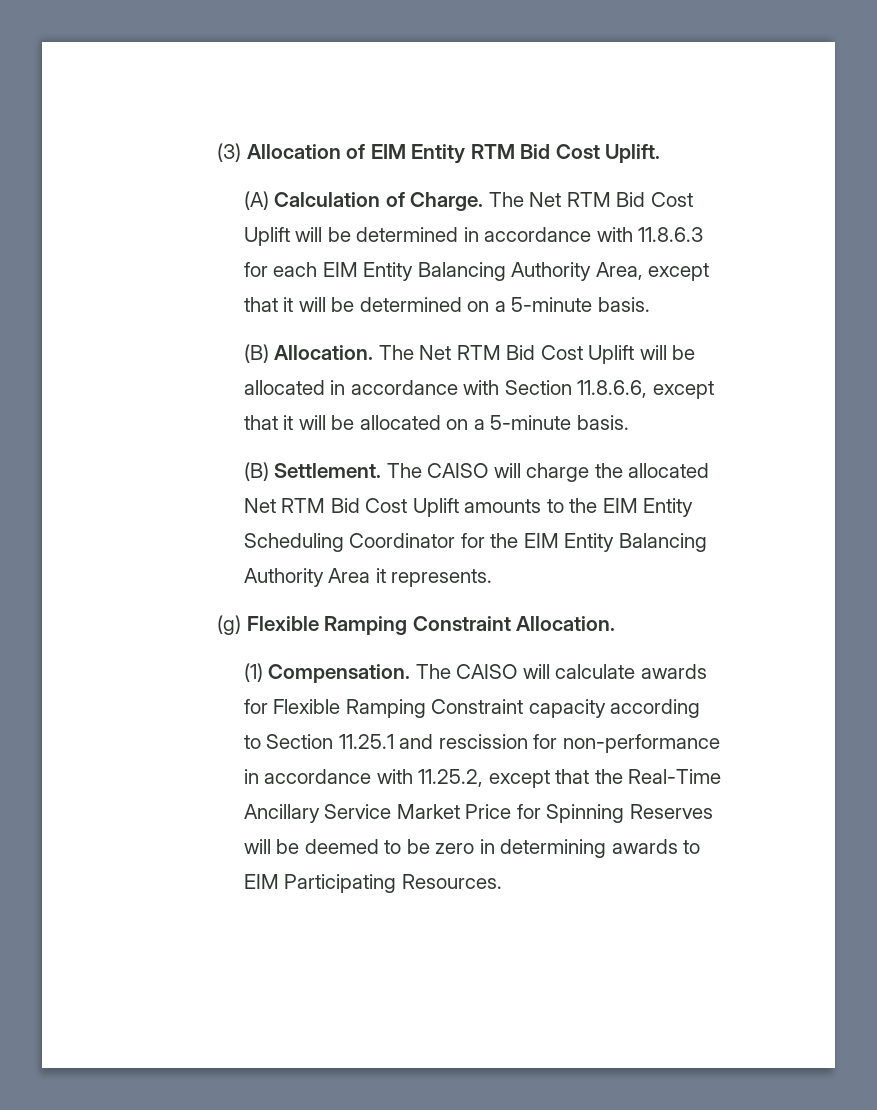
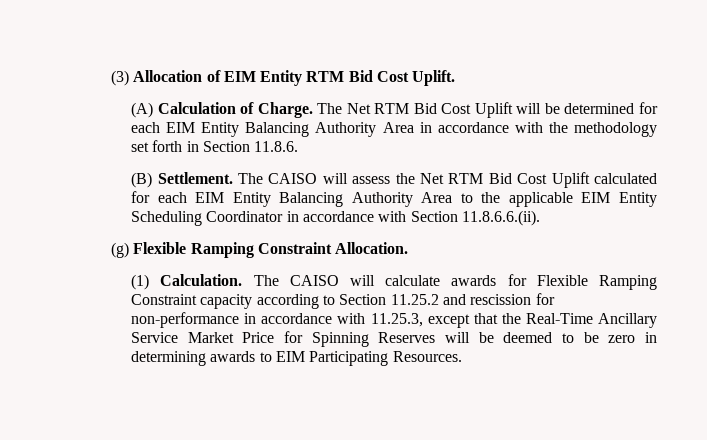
- The Net RTM Bid Cost Uplift will be determined in accordance with 11.8.6.3 for each EIM Entity Balancing Authority Area, except that it will be determined on a 5-minute basis.
- (B) Allocation. The Net RTM Bid Cost Uplift will be allocated in accordance with Section 11.8.6.6, except that it will be allocated on a 5-minute basis.
+ The Net RTM Bid Cost Uplift will be determined for each EIM Entity Balancing Authority Area in accordance with the methodology set forth in Section 11.8.6.
- The CAISO will charge the allocated Net RTM Bid Cost Uplift amounts to the EIM Entity Scheduling Coordinator for the EIM Entity Balancing Authority Area it represents.
+ The CAISO will assess the Net RTM Bid Cost Uplift calculated for each EIM Entity Balancing Authority Area to the applicable EIM Entity Scheduling Coordinator in accordance with Section 11.8.6.6.(ii).
- (1) Compensation.
+ (1) Calculation.
- The CAISO will calculate awards for Flexible Ramping Constraint capacity according to Section 11.25.1 and rescission for non-performance in accordance with 11.25.2, except that the Real-Time Ancillary Service Market Price for Spinning Reserves will be deemed to be zero in determining awards to EIM Participating Resources.
+ The CAISO will calculate awards for Flexible Ramping Constraint capacity according to Section 11.25.2 and rescission for non-performance in accordance with 11.25.3, except that the Real-Time Ancillary Service Market Price for Spinning Reserves will be deemed to be zero in determining awards to EIM Participating Resources.

